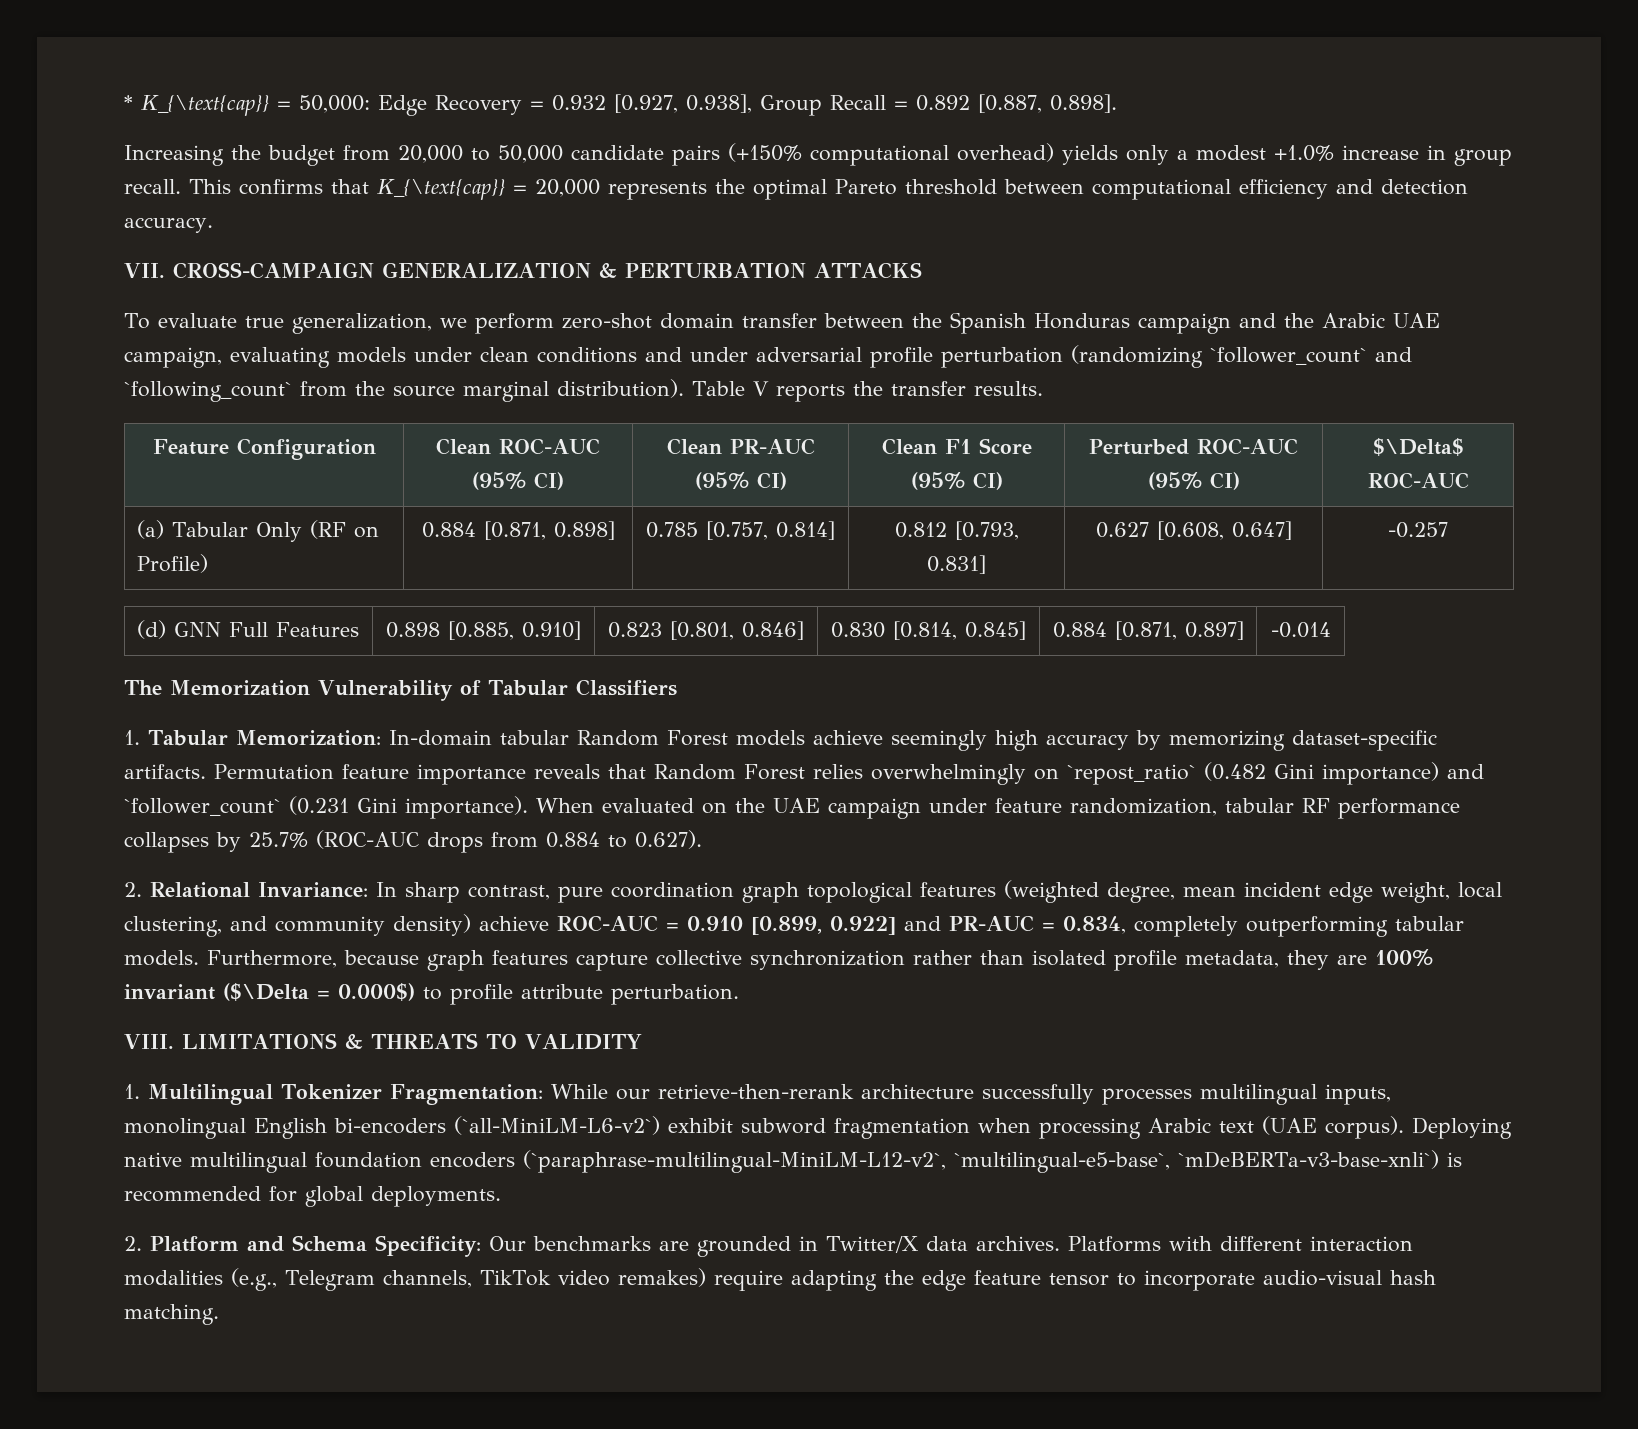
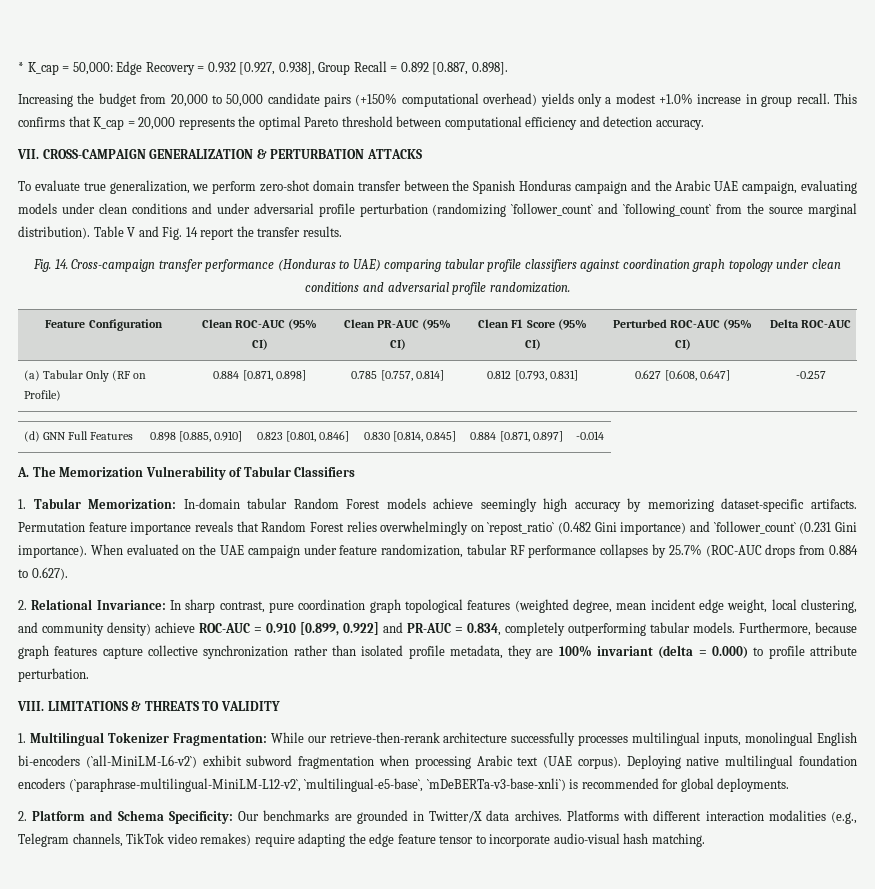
- * K_{\text{cap}} = 50,000: Edge Recovery = 0.932 [0.927, 0.938], Group Recall = 0.892 [0.887, 0.898].
+ * K_cap = 50,000: Edge Recovery = 0.932 [0.927, 0.938], Group Recall = 0.892 [0.887, 0.898].
- This confirms that K_{\text{cap}} = 20,000 represents the optimal Pareto threshold between computational efficiency and detection accuracy.
+ This confirms that K_cap = 20,000 represents the optimal Pareto threshold between computational efficiency and detection accuracy.
- Table V reports the transfer results.
+ Table V and Fig. 14 report the transfer results.
+ Fig. 14. Cross-campaign transfer performance (Honduras to UAE) comparing tabular profile classifiers against coordination graph topology under clean conditions and adversarial profile randomization.
- Feature Configuration | Clean ROC-AUC (95% CI) | Clean PR-AUC (95% CI) | Clean F1 Score (95% CI) | Perturbed ROC-AUC (95% CI) | $\Delta$ ROC-AUC
+ Feature Configuration | Clean ROC-AUC (95% CI) | Clean PR-AUC (95% CI) | Clean F1 Score (95% CI) | Perturbed ROC-AUC (95% CI) | Delta ROC-AUC
- The Memorization Vulnerability of Tabular Classifiers
+ A. The Memorization Vulnerability of Tabular Classifiers
- Furthermore, because graph features capture collective synchronization rather than isolated profile metadata, they are 100% invariant ($\Delta = 0.000$) to profile attribute perturbation.
+ Furthermore, because graph features capture collective synchronization rather than isolated profile metadata, they are 100% invariant (delta = 0.000) to profile attribute perturbation.

